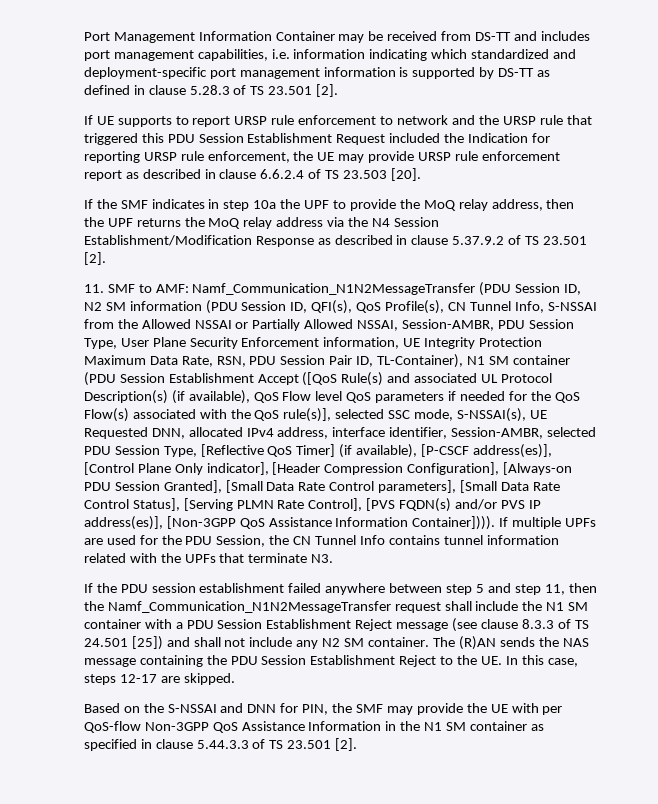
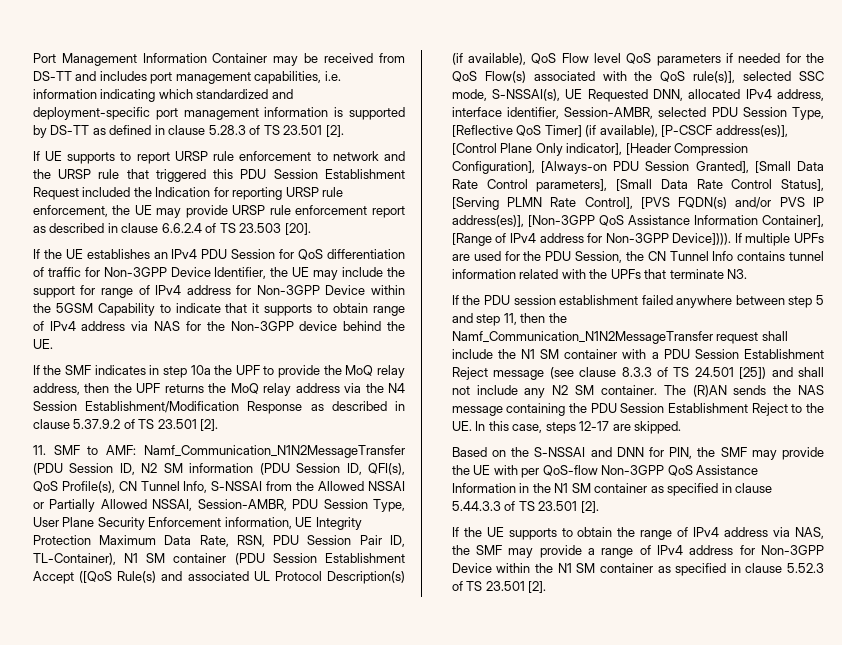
+ If the UE establishes an IPv4 PDU Session for QoS differentiation of traffic for Non-3GPP Device Identifier, the UE may include the support for range of IPv4 address for Non-3GPP Device within the 5GSM Capability to indicate that it supports to obtain range of IPv4 address via NAS for the Non-3GPP device behind the UE.
- Namf_Communication_N1N2MessageTransfer (PDU Session ID, N2 SM information (PDU Session ID, QFI(s), QoS Profile(s), CN Tunnel Info, S-NSSAI from the Allowed NSSAI or Partially Allowed NSSAI, Session-AMBR, PDU Session Type, User Plane Security Enforcement information, UE Integrity Protection Maximum Data Rate, RSN, PDU Session Pair ID, TL-Container), N1 SM container (PDU Session Establishment Accept ([QoS Rule(s) and associated UL Protocol Description(s) (if available), QoS Flow level QoS parameters if needed for the QoS Flow(s) associated with the QoS rule(s)], selected SSC mode, S-NSSAI(s), UE Requested DNN, allocated IPv4 address, interface identifier, Session-AMBR, selected PDU Session Type, [Reflective QoS Timer] (if available), [P-CSCF address(es)], [Control Plane Only indicator], [Header Compression Configuration], [Always-on PDU Session Granted], [Small Data Rate Control parameters], [Small Data Rate Control Status], [Serving PLMN Rate Control], [PVS FQDN(s) and/or PVS IP address(es)], [Non-3GPP QoS Assistance Information Container]))).
+ Namf_Communication_N1N2MessageTransfer (PDU Session ID, N2 SM information (PDU Session ID, QFI(s), QoS Profile(s), CN Tunnel Info, S-NSSAI from the Allowed NSSAI or Partially Allowed NSSAI, Session-AMBR, PDU Session Type, User Plane Security Enforcement information, UE Integrity Protection Maximum Data Rate, RSN, PDU Session Pair ID, TL-Container), N1 SM container (PDU Session Establishment Accept ([QoS Rule(s) and associated UL Protocol Description(s) (if available), QoS Flow level QoS parameters if needed for the QoS Flow(s) associated with the QoS rule(s)], selected SSC mode, S-NSSAI(s), UE Requested DNN, allocated IPv4 address, interface identifier, Session-AMBR, selected PDU Session Type, [Reflective QoS Timer] (if available), [P-CSCF address(es)], [Control Plane Only indicator], [Header Compression Configuration], [Always-on PDU Session Granted], [Small Data Rate Control parameters], [Small Data Rate Control Status], [Serving PLMN Rate Control], [PVS FQDN(s) and/or PVS IP address(es)], [Non-3GPP QoS Assistance Information Container], [Range of IPv4 address for Non-3GPP Device]))).
+ If the UE supports to obtain the range of IPv4 address via NAS, the SMF may provide a range of IPv4 address for Non-3GPP Device within the N1 SM container as specified in clause 5.52.3 of TS 23.501 [2].

